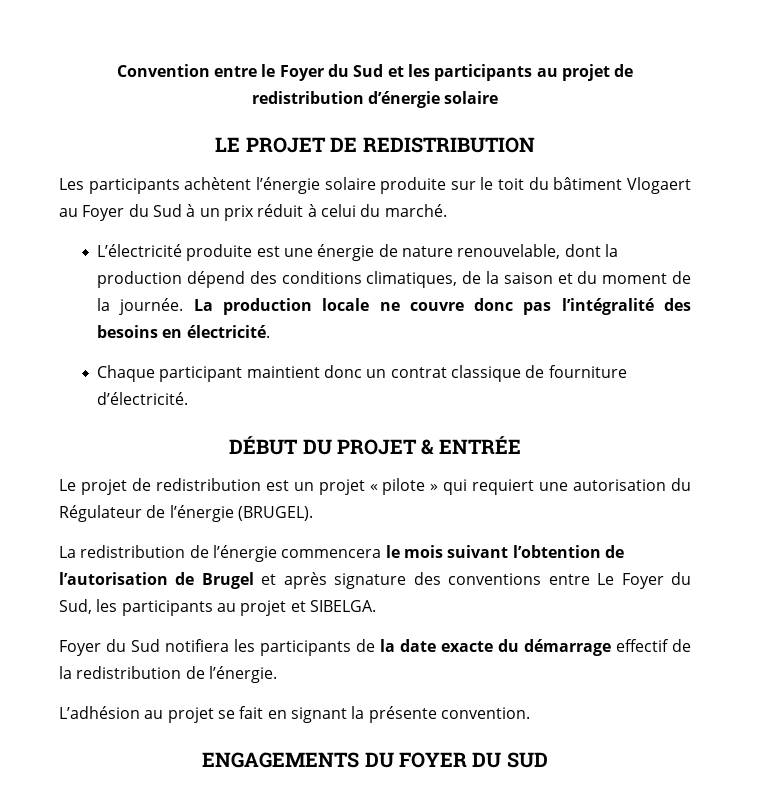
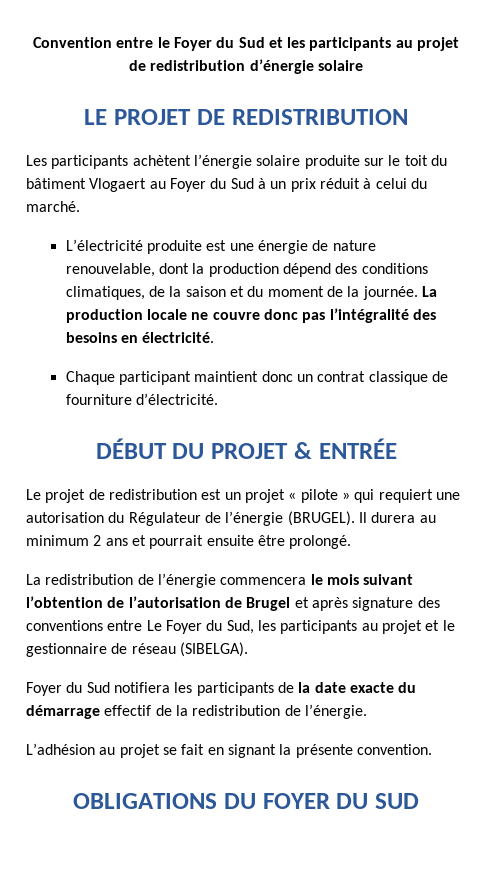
+ Il durera au minimum 2 ans et pourrait ensuite être prolongé.
- La redistribution de l’énergie commencera le mois suivant l’obtention de l’autorisation de Brugel et après signature des conventions entre Le Foyer du Sud, les participants au projet et SIBELGA.
+ La redistribution de l’énergie commencera le mois suivant l’obtention de l’autorisation de Brugel et après signature des conventions entre Le Foyer du Sud, les participants au projet et le gestionnaire de réseau (SIBELGA).
- ENGAGEMENTS DU FOYER DU SUD
+ OBLIGATIONS DU FOYER DU SUD

